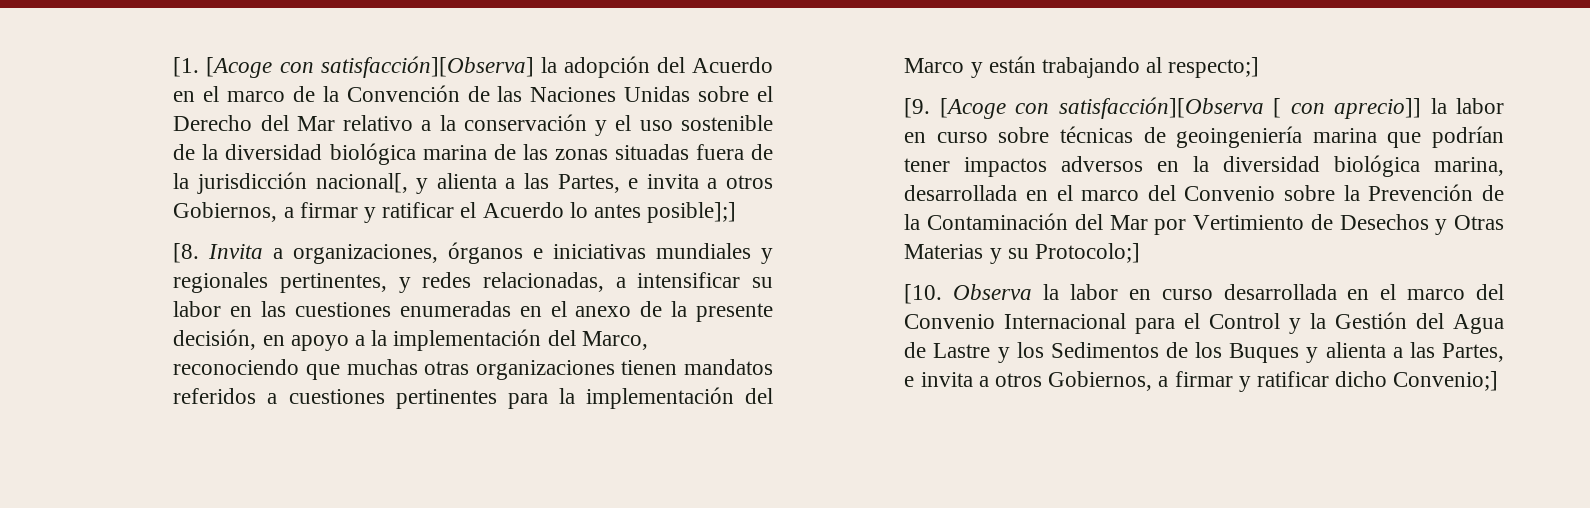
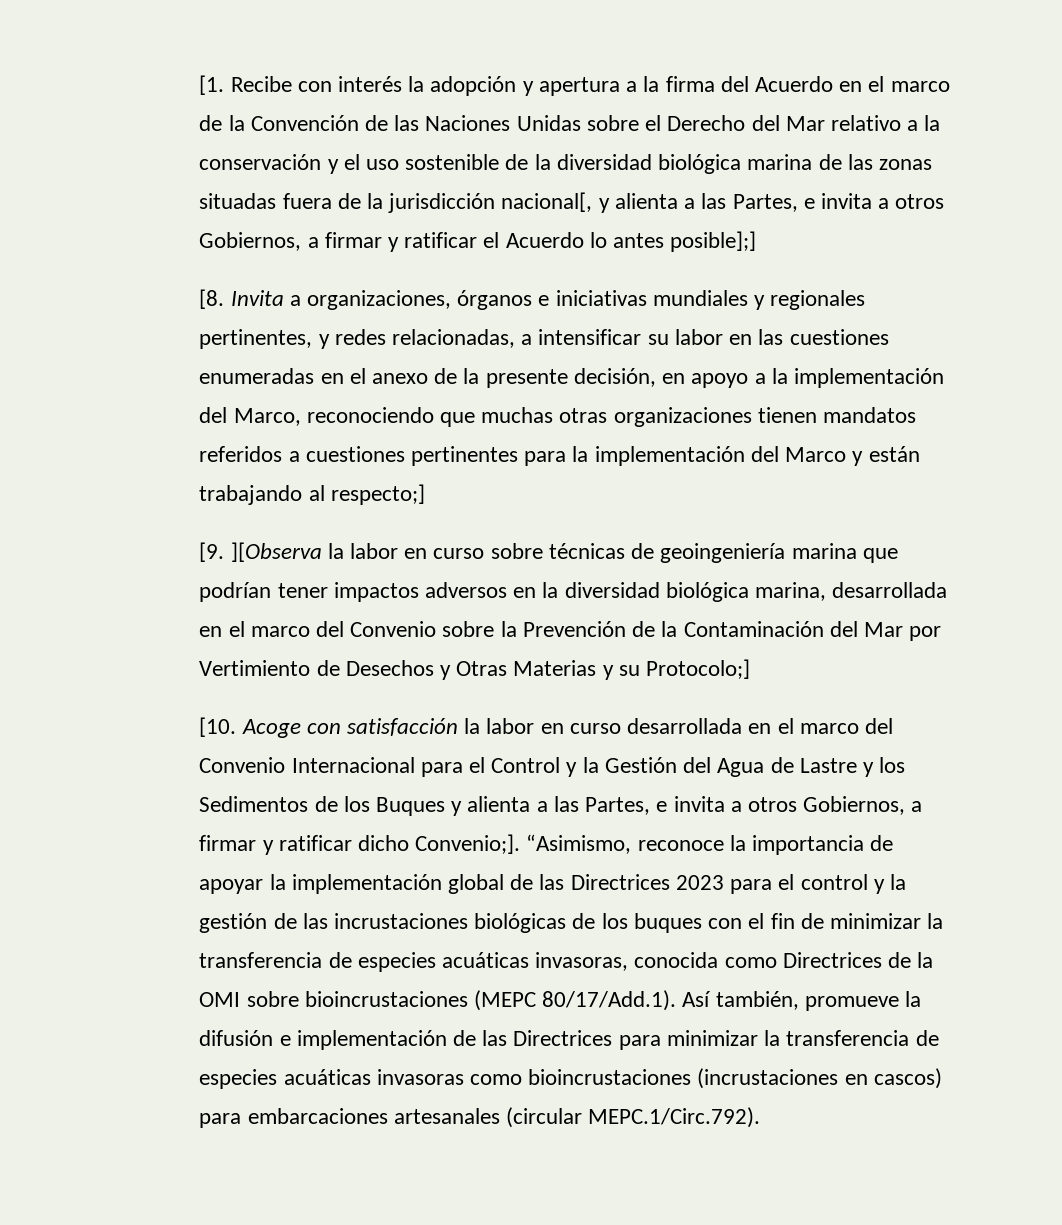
- [1. [Acoge con satisfacción][Observa] la adopción del Acuerdo en el marco de la Convención de las Naciones Unidas sobre el Derecho del Mar relativo a la conservación y el uso sostenible de la diversidad biológica marina de las zonas situadas fuera de la jurisdicción nacional[, y alienta a las Partes, e invita a otros Gobiernos, a firmar y ratificar el Acuerdo lo antes posible];]
+ [1. Recibe con interés la adopción y apertura a la firma del Acuerdo en el marco de la Convención de las Naciones Unidas sobre el Derecho del Mar relativo a la conservación y el uso sostenible de la diversidad biológica marina de las zonas situadas fuera de la jurisdicción nacional[, y alienta a las Partes, e invita a otros Gobiernos, a firmar y ratificar el Acuerdo lo antes posible];]
- [9. [Acoge con satisfacción][Observa [ con aprecio]] la labor en curso sobre técnicas de geoingeniería marina que podrían tener impactos adversos en la diversidad biológica marina, desarrollada en el marco del Convenio sobre la Prevención de la Contaminación del Mar por Vertimiento de Desechos y Otras Materias y su Protocolo;]
+ [9. ][Observa la labor en curso sobre técnicas de geoingeniería marina que podrían tener impactos adversos en la diversidad biológica marina, desarrollada en el marco del Convenio sobre la Prevención de la Contaminación del Mar por Vertimiento de Desechos y Otras Materias y su Protocolo;]
- [10. Observa la labor en curso desarrollada en el marco del Convenio Internacional para el Control y la Gestión del Agua de Lastre y los Sedimentos de los Buques y alienta a las Partes, e invita a otros Gobiernos, a firmar y ratificar dicho Convenio;]
+ [10. Acoge con satisfacción la labor en curso desarrollada en el marco del Convenio Internacional para el Control y la Gestión del Agua de Lastre y los Sedimentos de los Buques y alienta a las Partes, e invita a otros Gobiernos, a firmar y ratificar dicho Convenio;]. “Asimismo, reconoce la importancia de apoyar la implementación global de las Directrices 2023 para el control y la gestión de las incrustaciones biológicas de los buques con el fin de minimizar la transferencia de especies acuáticas invasoras, conocida como Directrices de la OMI sobre bioincrustaciones (MEPC 80/17/Add.1). Así también, promueve la difusión e implementación de las Directrices para minimizar la transferencia de especies acuáticas invasoras como bioincrustaciones (incrustaciones en cascos) para embarcaciones artesanales (circular MEPC.1/Circ.792).

